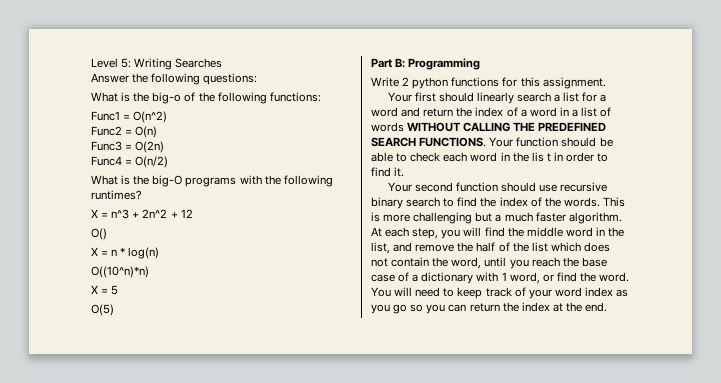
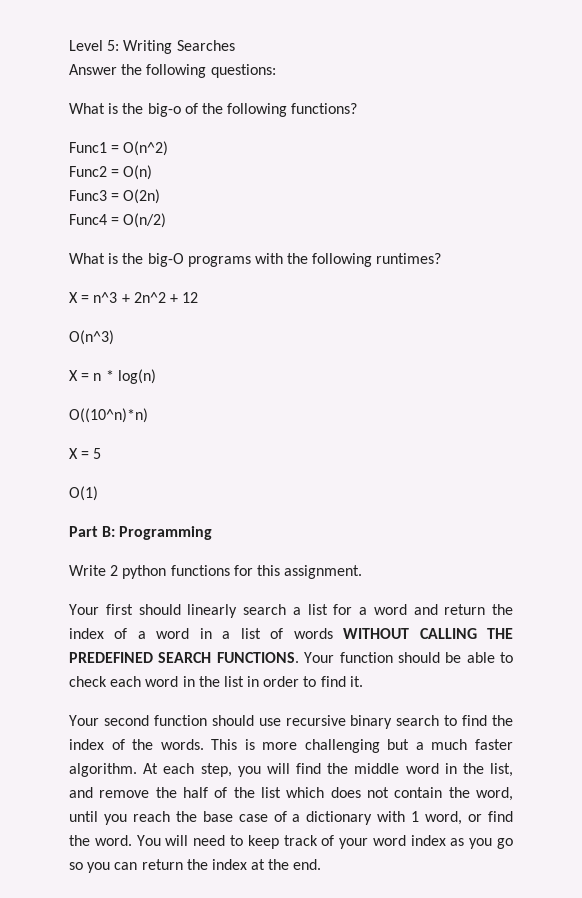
- What is the big-o of the following functions:
+ What is the big-o of the following functions?
- O()
+ O(n^3)
- O(5)
+ O(1)
- Your function should be able to check each word in the lis t in order to find it.
+ Your function should be able to check each word in the list in order to find it.

